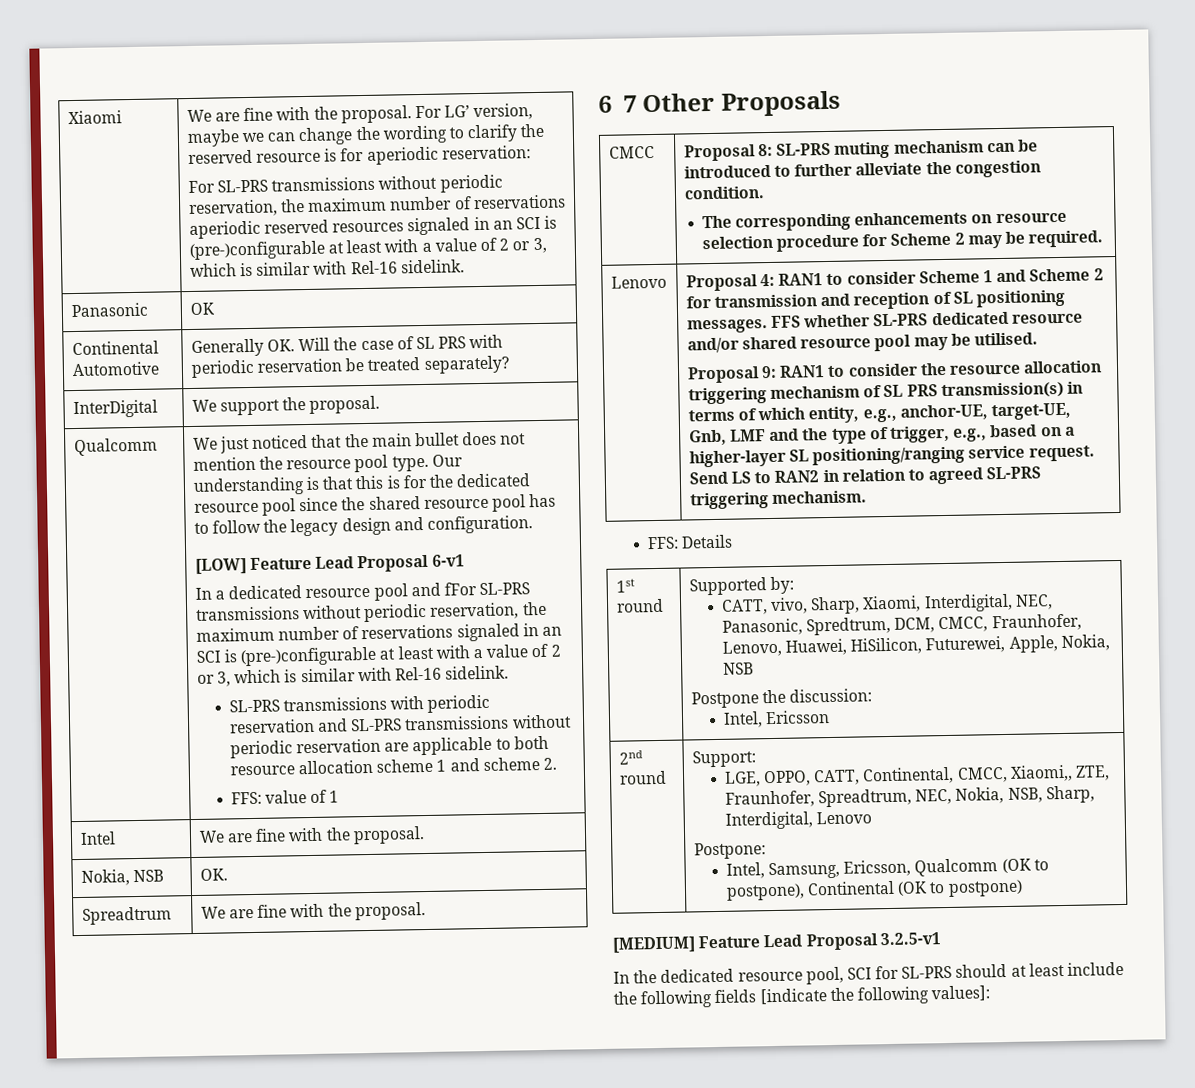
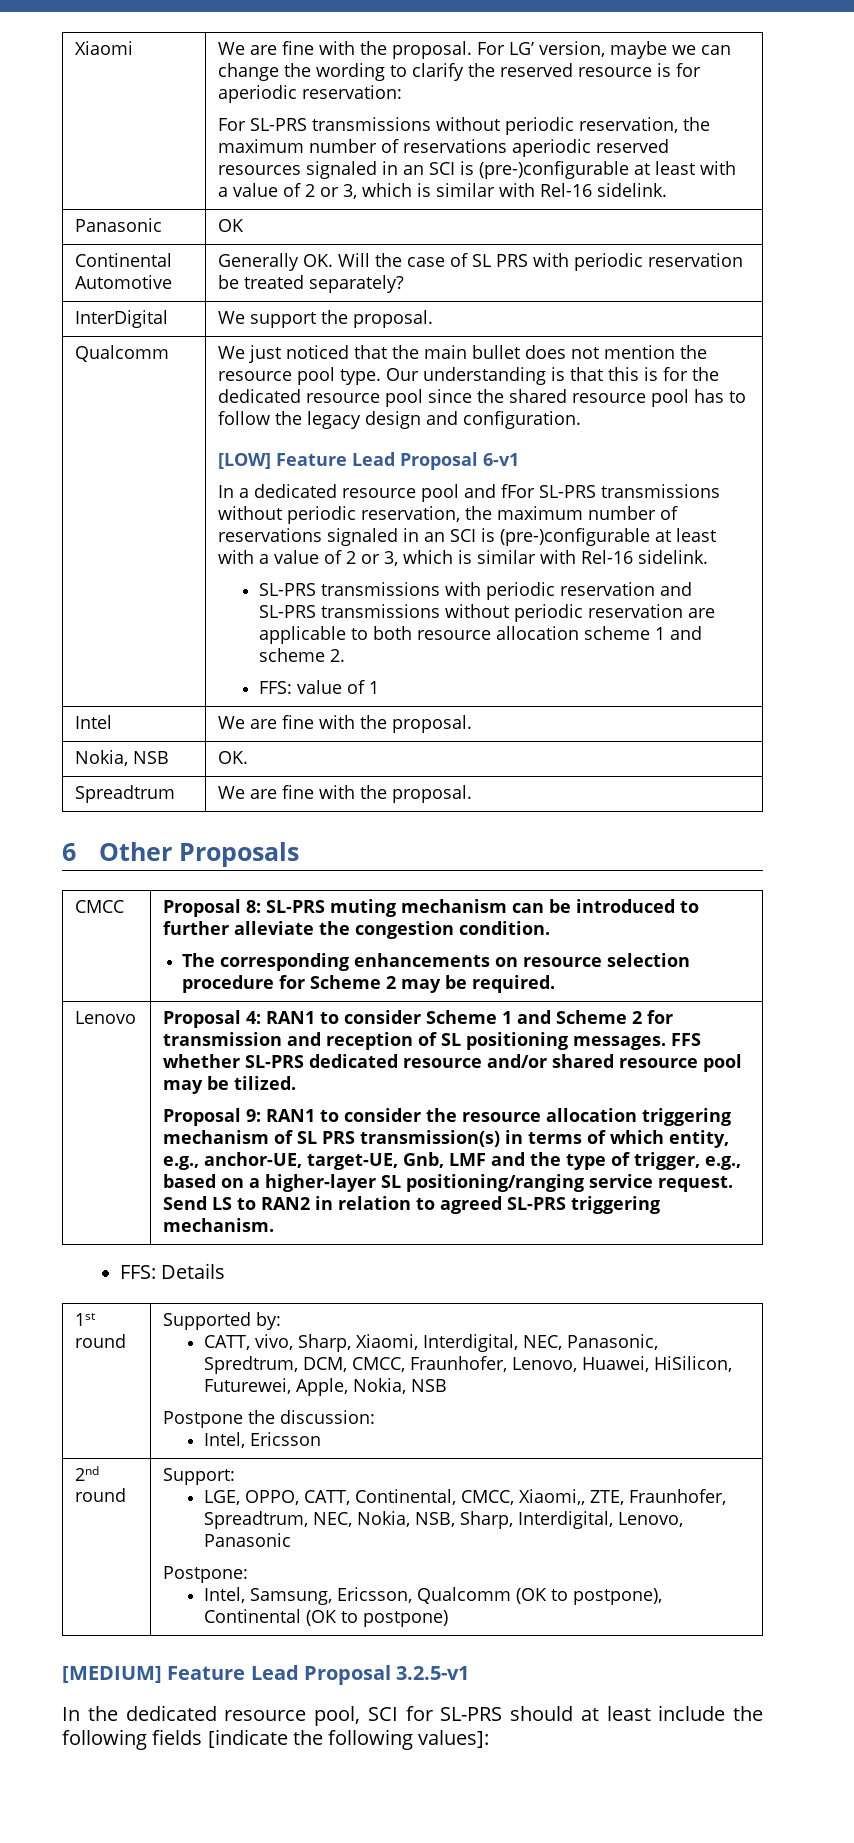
- 6 7 Other Proposals
+ 6 Other Proposals
- FFS whether SL-PRS dedicated resource and/or shared resource pool may be utilised.
+ FFS whether SL-PRS dedicated resource and/or shared resource pool may be tilized.
  2nd round | Support:
- LGE, OPPO, CATT, Continental, CMCC, Xiaomi,, ZTE, Fraunhofer, Spreadtrum, NEC, Nokia, NSB, Sharp, Interdigital, Lenovo
+ LGE, OPPO, CATT, Continental, CMCC, Xiaomi,, ZTE, Fraunhofer, Spreadtrum, NEC, Nokia, NSB, Sharp, Interdigital, Lenovo, Panasonic

